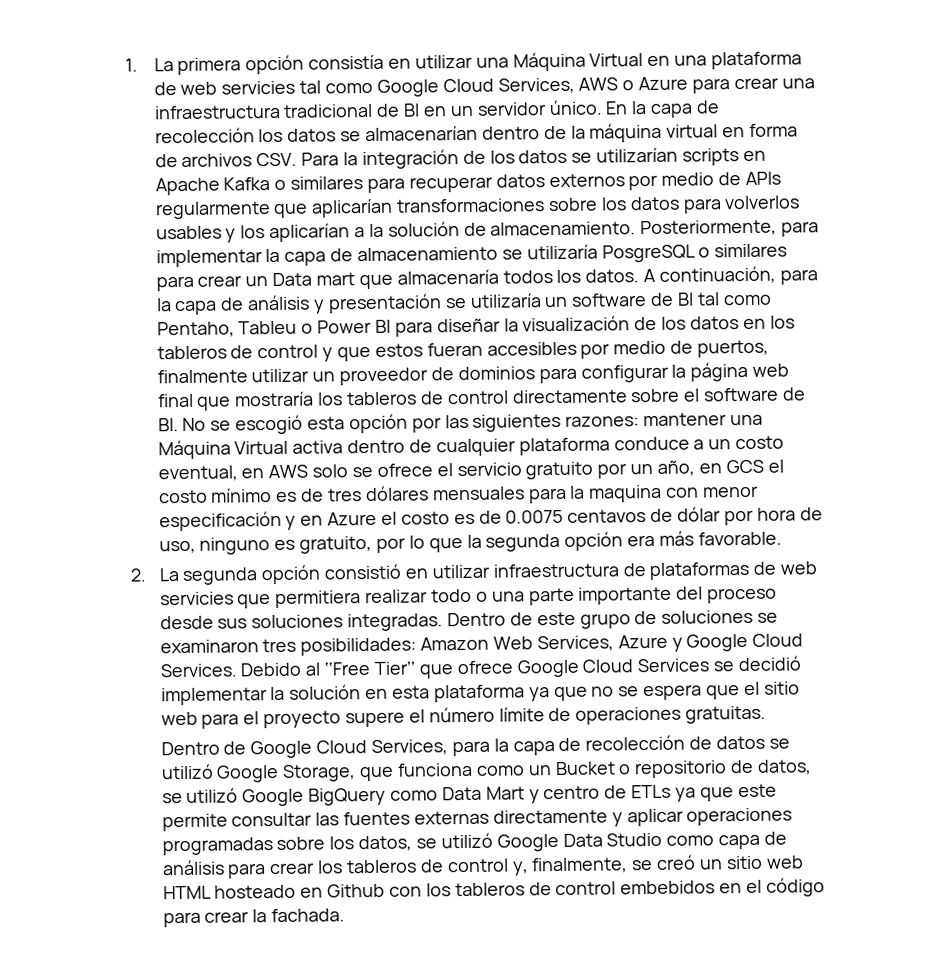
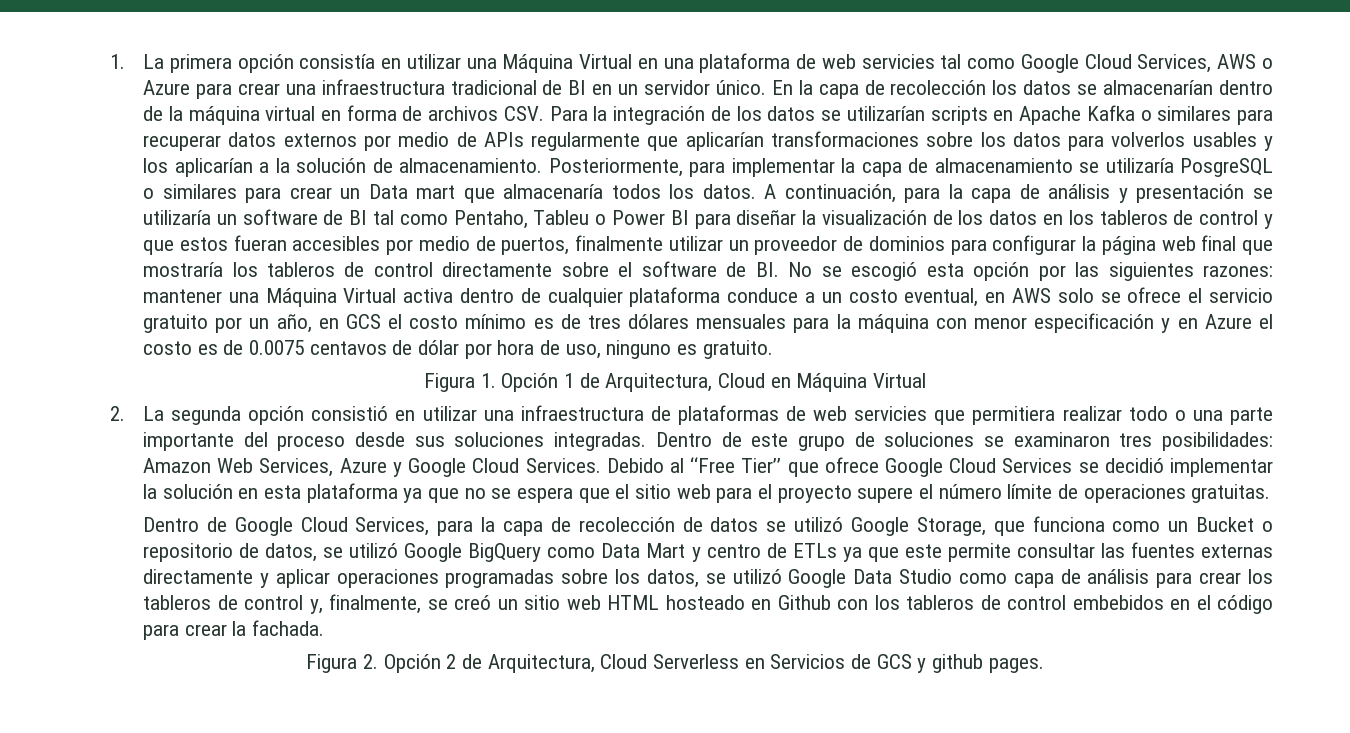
- mantener una Máquina Virtual activa dentro de cualquier plataforma conduce a un costo eventual, en AWS solo se ofrece el servicio gratuito por un año, en GCS el costo mínimo es de tres dólares mensuales para la maquina con menor especificación y en Azure el costo es de 0.0075 centavos de dólar por hora de uso, ninguno es gratuito, por lo que la segunda opción era más favorable.
+ mantener una Máquina Virtual activa dentro de cualquier plataforma conduce a un costo eventual, en AWS solo se ofrece el servicio gratuito por un año, en GCS el costo mínimo es de tres dólares mensuales para la máquina con menor especificación y en Azure el costo es de 0.0075 centavos de dólar por hora de uso, ninguno es gratuito.
+ Figura 1. Opción 1 de Arquitectura, Cloud en Máquina Virtual
- 2. La segunda opción consistió en utilizar infraestructura de plataformas de web servicies que permitiera realizar todo o una parte importante del proceso desde sus soluciones integradas.
+ 2. La segunda opción consistió en utilizar una infraestructura de plataformas de web servicies que permitiera realizar todo o una parte importante del proceso desde sus soluciones integradas.
+ Figura 2. Opción 2 de Arquitectura, Cloud Serverless en Servicios de GCS y github pages.

